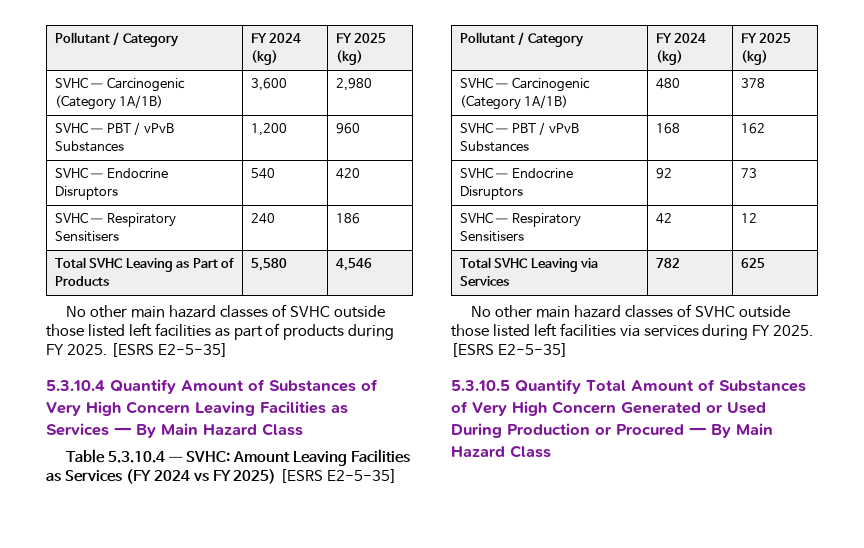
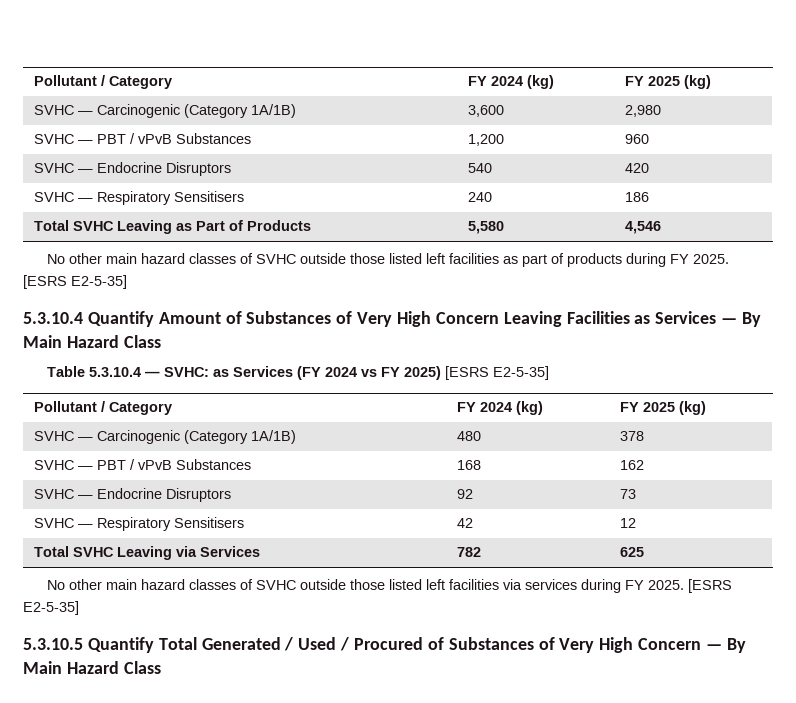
- Table 5.3.10.4 — SVHC: Amount Leaving Facilities as Services (FY 2024 vs FY 2025) [ESRS E2-5-35]
+ Table 5.3.10.4 — SVHC: as Services (FY 2024 vs FY 2025) [ESRS E2-5-35]
- 5.3.10.5 Quantify Total Amount of Substances of Very High Concern Generated or Used During Production or Procured — By Main Hazard Class
+ 5.3.10.5 Quantify Total Generated / Used / Procured of Substances of Very High Concern — By Main Hazard Class

